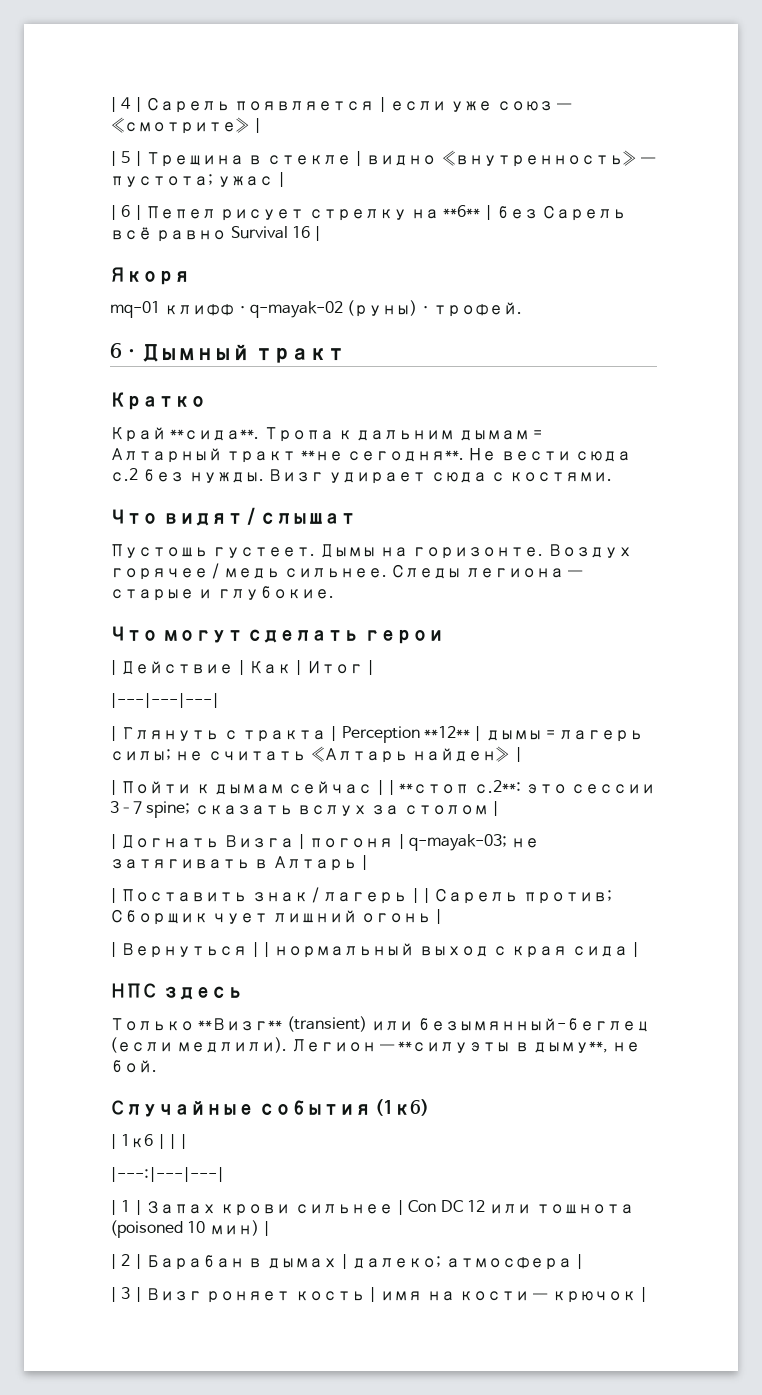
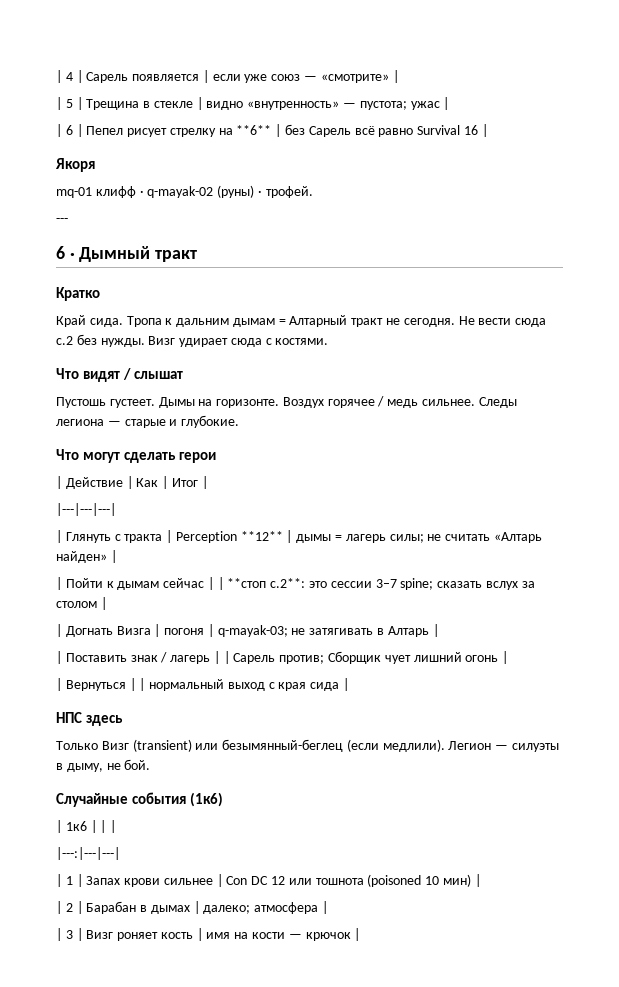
+ ---
- Край **сида**.
+ Край сида.
- Тропа к дальним дымам = Алтарный тракт **не сегодня**.
+ Тропа к дальним дымам = Алтарный тракт не сегодня.
- Только **Визг** (transient) или безымянный-беглец (если медлили).
+ Только Визг (transient) или безымянный-беглец (если медлили).
- Легион — **силуэты в дыму**, не бой.
+ Легион — силуэты в дыму, не бой.

